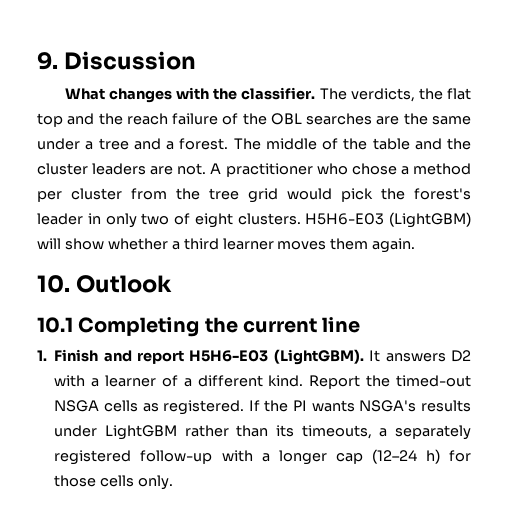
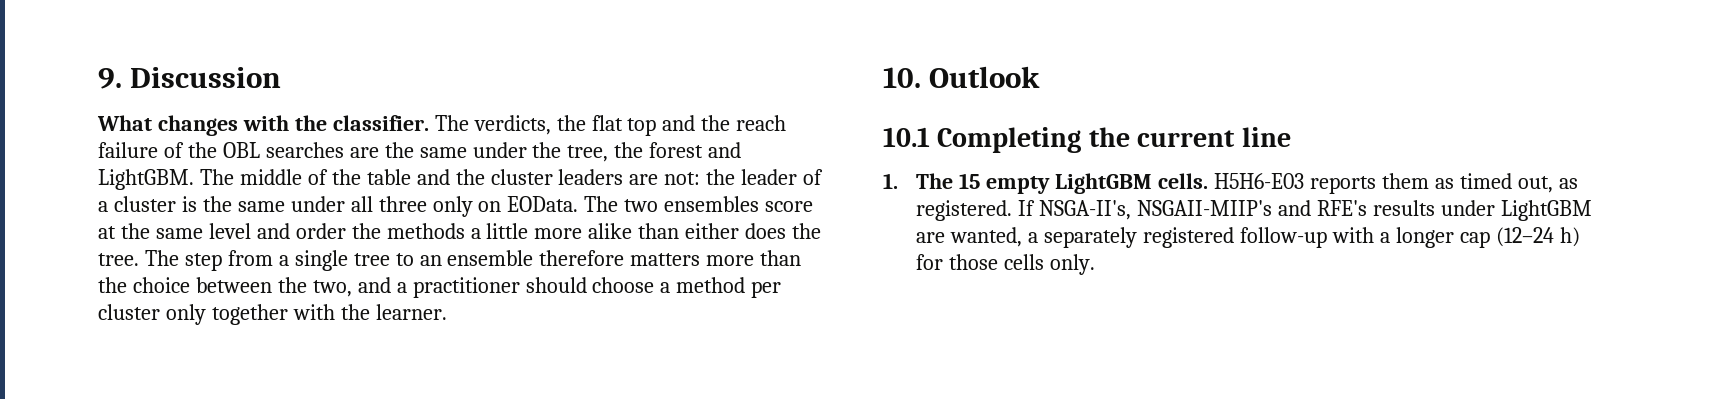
- The verdicts, the flat top and the reach failure of the OBL searches are the same under a tree and a forest.
+ The verdicts, the flat top and the reach failure of the OBL searches are the same under the tree, the forest and LightGBM.
- The middle of the table and the cluster leaders are not. A practitioner who chose a method per cluster from the tree grid would pick the forest's leader in only two of eight clusters. H5H6-E03 (LightGBM) will show whether a third learner moves them again.
+ The middle of the table and the cluster leaders are not: the leader of a cluster is the same under all three only on EOData. The two ensembles score at the same level and order the methods a little more alike than either does the tree. The step from a single tree to an ensemble therefore matters more than the choice between the two, and a practitioner should choose a method per cluster only together with the learner.
- 1. Finish and report H5H6-E03 (LightGBM). It answers D2 with a learner of a different kind. Report the timed-out NSGA cells as registered. If the PI wants NSGA's results under LightGBM rather than its timeouts, a separately registered follow-up with a longer cap (12–24 h) for those cells only.
+ 1. The 15 empty LightGBM cells. H5H6-E03 reports them as timed out, as registered. If NSGA-II's, NSGAII-MIIP's and RFE's results under LightGBM are wanted, a separately registered follow-up with a longer cap (12–24 h) for those cells only.

